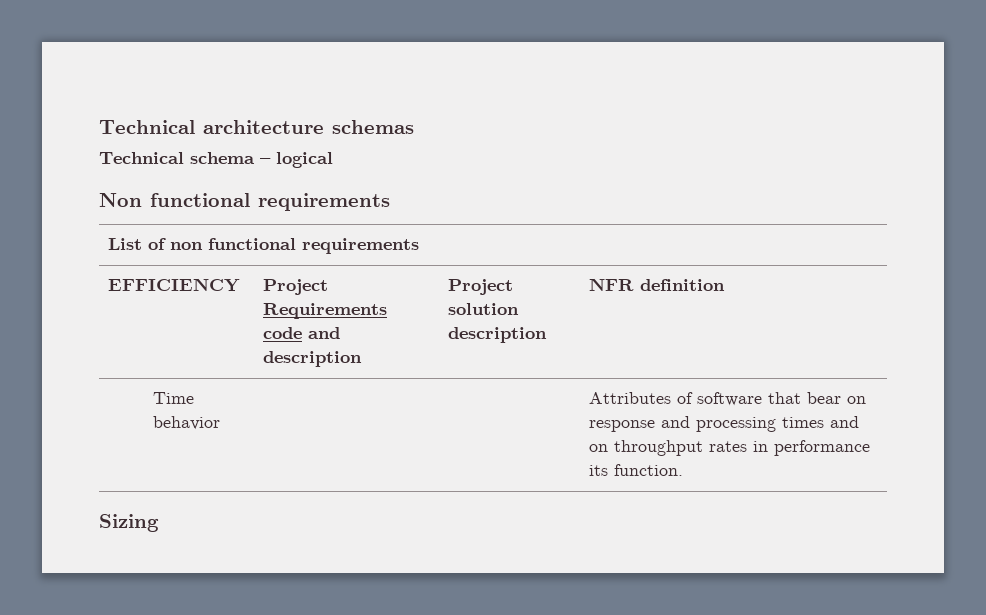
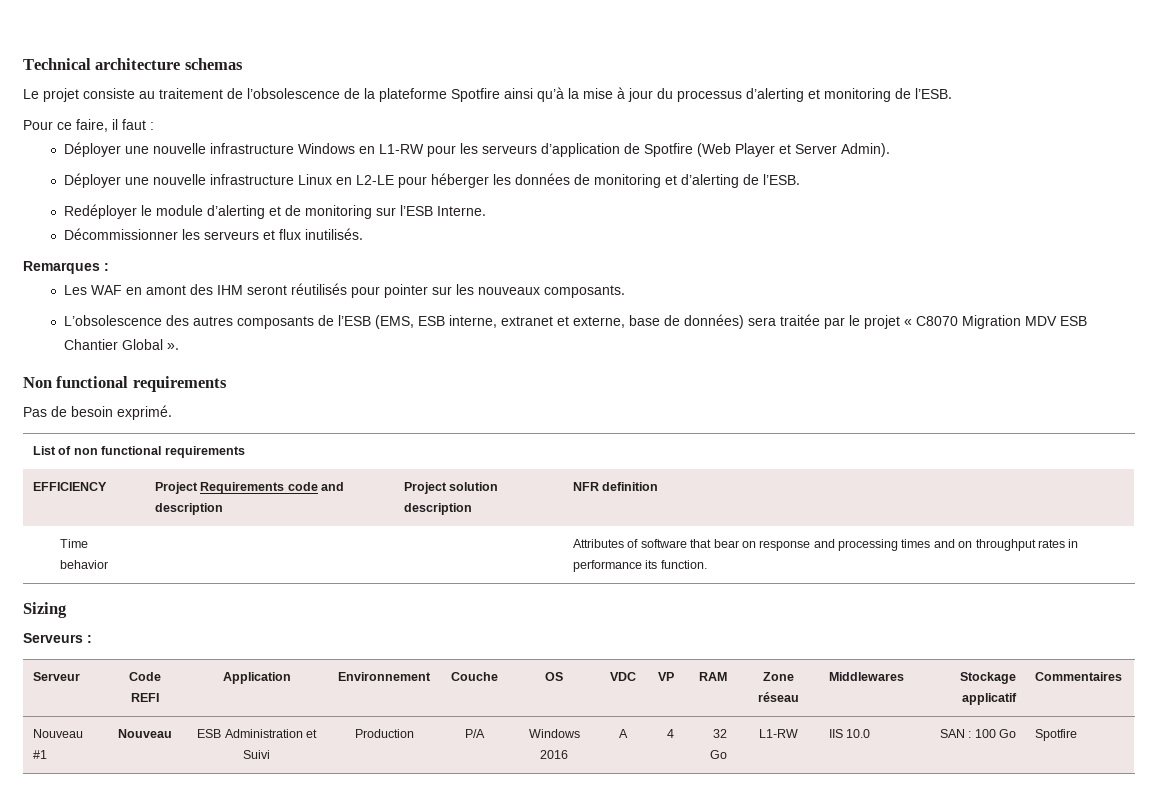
- Technical schema – logical
+ Le projet consiste au traitement de l’obsolescence de la plateforme Spotfire ainsi qu’à la mise à jour du processus d’alerting et monitoring de l’ESB.
+ Pour ce faire, il faut :
+ Déployer une nouvelle infrastructure Windows en L1-RW pour les serveurs d’application de Spotfire (Web Player et Server Admin).
+ Déployer une nouvelle infrastructure Linux en L2-LE pour héberger les données de monitoring et d’alerting de l’ESB.
+ Redéployer le module d’alerting et de monitoring sur l’ESB Interne.
+ Décommissionner les serveurs et flux inutilisés.
+ Remarques :
+ Les WAF en amont des IHM seront réutilisés pour pointer sur les nouveaux composants.
+ L’obsolescence des autres composants de l’ESB (EMS, ESB interne, extranet et externe, base de données) sera traitée par le projet « C8070 Migration MDV ESB Chantier Global ».
+ Pas de besoin exprimé.
+ Serveurs :
+ Serveur | Code REFI | Application | Environnement | Couche | OS | VDC | VP | RAM | Zone réseau | Middlewares | Stockage applicatif | Commentaires
+ Nouveau #1 | Nouveau | ESB Administration et Suivi | Production | P/A | Windows 2016 | A | 4 | 32 Go | L1-RW | IIS 10.0 | SAN : 100 Go | Spotfire

